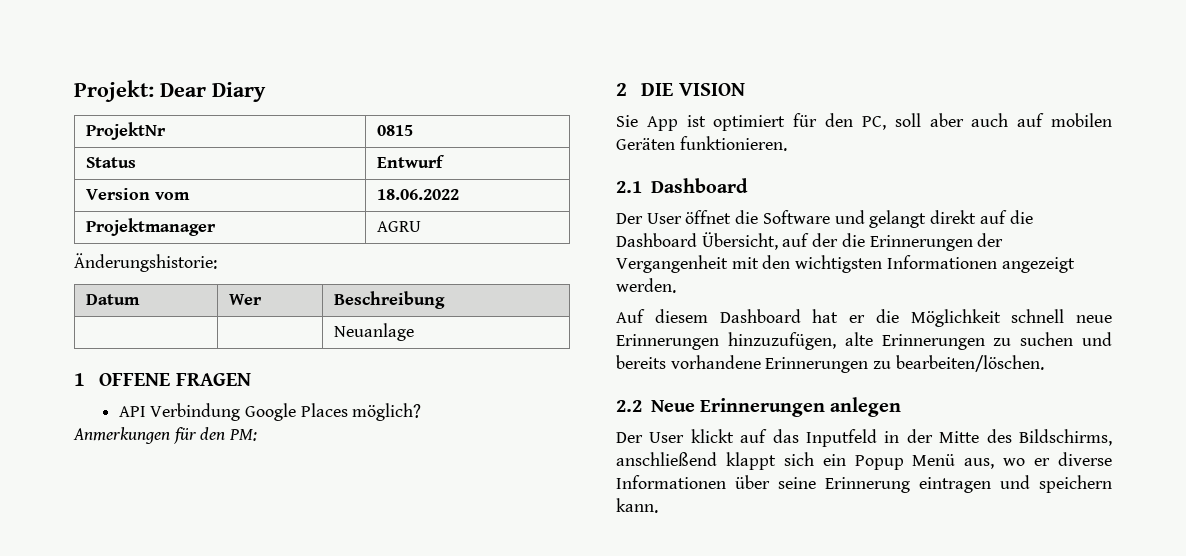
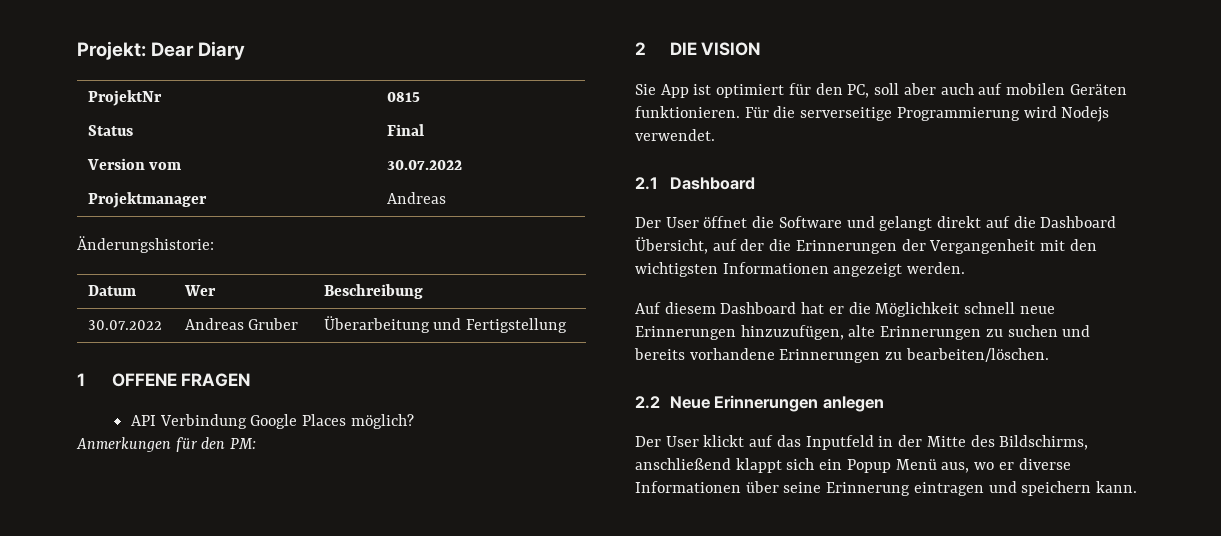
- Status | Entwurf
+ Status | Final
- Version vom | 18.06.2022
+ Version vom | 30.07.2022
- Projektmanager | AGRU
+ Projektmanager | Andreas
- | | Neuanlage
+ 30.07.2022 | Andreas Gruber | Überarbeitung und Fertigstellung
+ Für die serverseitige Programmierung wird Nodejs verwendet.

